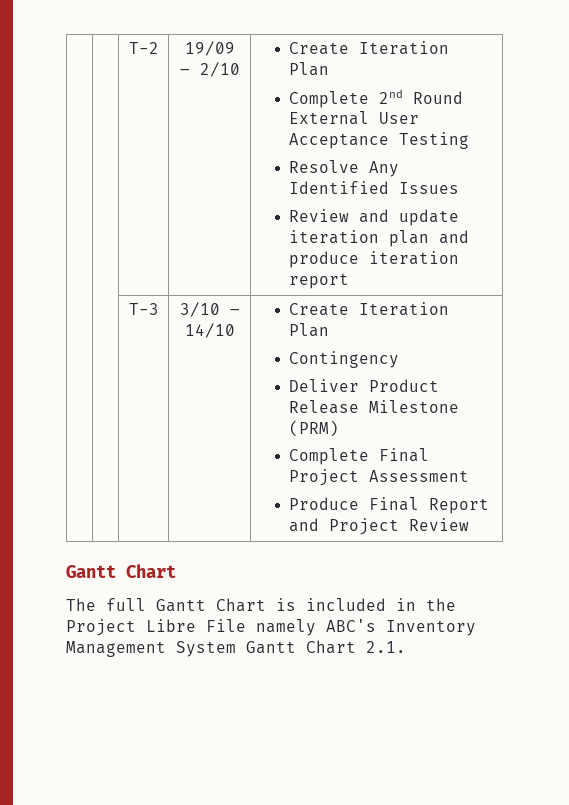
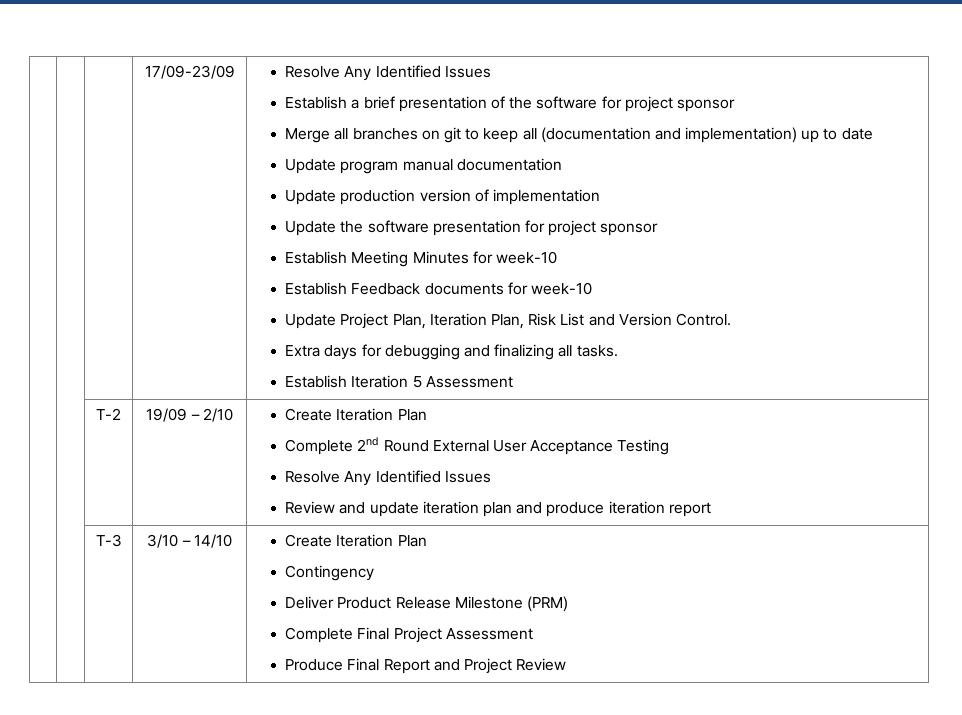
- T-2 | 19/09 – 2/10 | Create Iteration Plan
+ 17/09-23/09 | Resolve Any Identified Issues
+ Establish a brief presentation of the software for project sponsor
+ Merge all branches on git to keep all (documentation and implementation) up to date
+ Update program manual documentation
+ Update production version of implementation
+ Update the software presentation for project sponsor
+ Establish Meeting Minutes for week-10
+ Establish Feedback documents for week-10
+ Update Project Plan, Iteration Plan, Risk List and Version Control.
+ Extra days for debugging and finalizing all tasks.
+ Establish Iteration 5 Assessment
+ | | T-2 | 19/09 – 2/10 | Create Iteration Plan
  | | T-3 | 3/10 – 14/10 | Create Iteration Plan
  Contingency
  Deliver Product Release Milestone (PRM)
  Complete Final Project Assessment
  Produce Final Report and Project Review
- Gantt Chart
- The full Gantt Chart is included in the Project Libre File namely ABC's Inventory Management System Gantt Chart 2.1.

